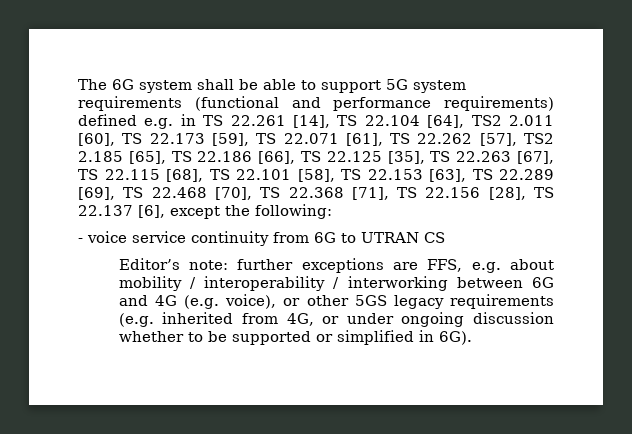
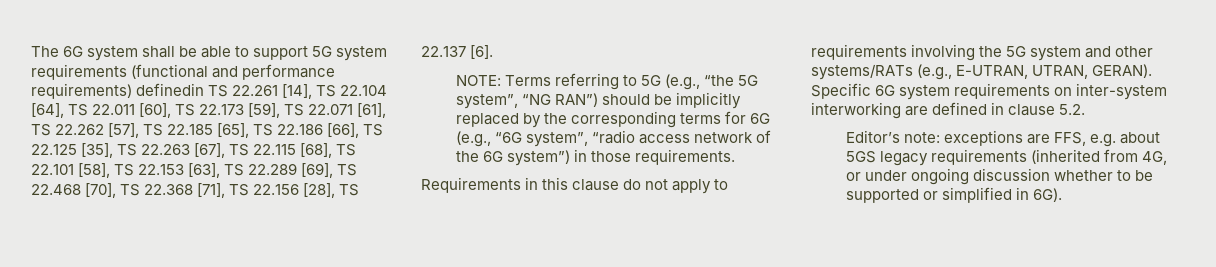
- The 6G system shall be able to support 5G system requirements (functional and performance requirements) defined e.g. in TS 22.261 [14], TS 22.104 [64], TS2 2.011 [60], TS 22.173 [59], TS 22.071 [61], TS 22.262 [57], TS2 2.185 [65], TS 22.186 [66], TS 22.125 [35], TS 22.263 [67], TS 22.115 [68], TS 22.101 [58], TS 22.153 [63], TS 22.289 [69], TS 22.468 [70], TS 22.368 [71], TS 22.156 [28], TS 22.137 [6], except the following:
- - voice service continuity from 6G to UTRAN CS
+ The 6G system shall be able to support 5G system requirements (functional and performance requirements) definedin TS 22.261 [14], TS 22.104 [64], TS 22.011 [60], TS 22.173 [59], TS 22.071 [61], TS 22.262 [57], TS 22.185 [65], TS 22.186 [66], TS 22.125 [35], TS 22.263 [67], TS 22.115 [68], TS 22.101 [58], TS 22.153 [63], TS 22.289 [69], TS 22.468 [70], TS 22.368 [71], TS 22.156 [28], TS 22.137 [6].
+ NOTE: Terms referring to 5G (e.g., “the 5G system”, “NG RAN”) should be implicitly replaced by the corresponding terms for 6G (e.g., “6G system”, “radio access network of the 6G system”) in those requirements.
+ Requirements in this clause do not apply to requirements involving the 5G system and other systems/RATs (e.g., E-UTRAN, UTRAN, GERAN). Specific 6G system requirements on inter-system interworking are defined in clause 5.2.
- Editor’s note: further exceptions are FFS, e.g. about mobility / interoperability / interworking between 6G and 4G (e.g. voice), or other 5GS legacy requirements (e.g. inherited from 4G, or under ongoing discussion whether to be supported or simplified in 6G).
+ Editor’s note: exceptions are FFS, e.g. about 5GS legacy requirements (inherited from 4G, or under ongoing discussion whether to be supported or simplified in 6G).

